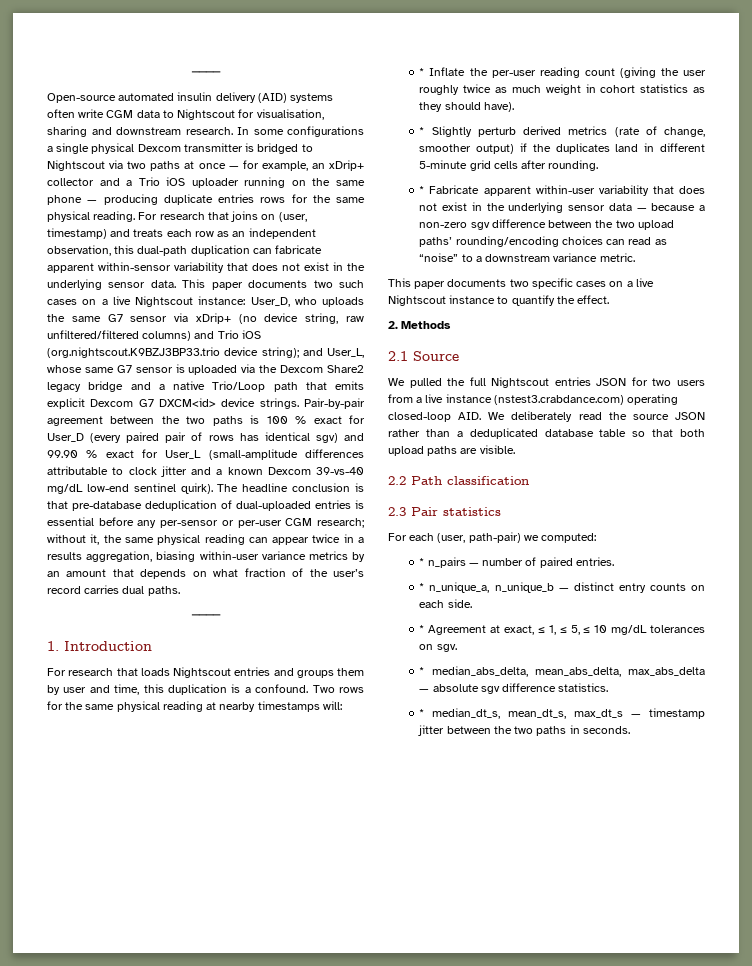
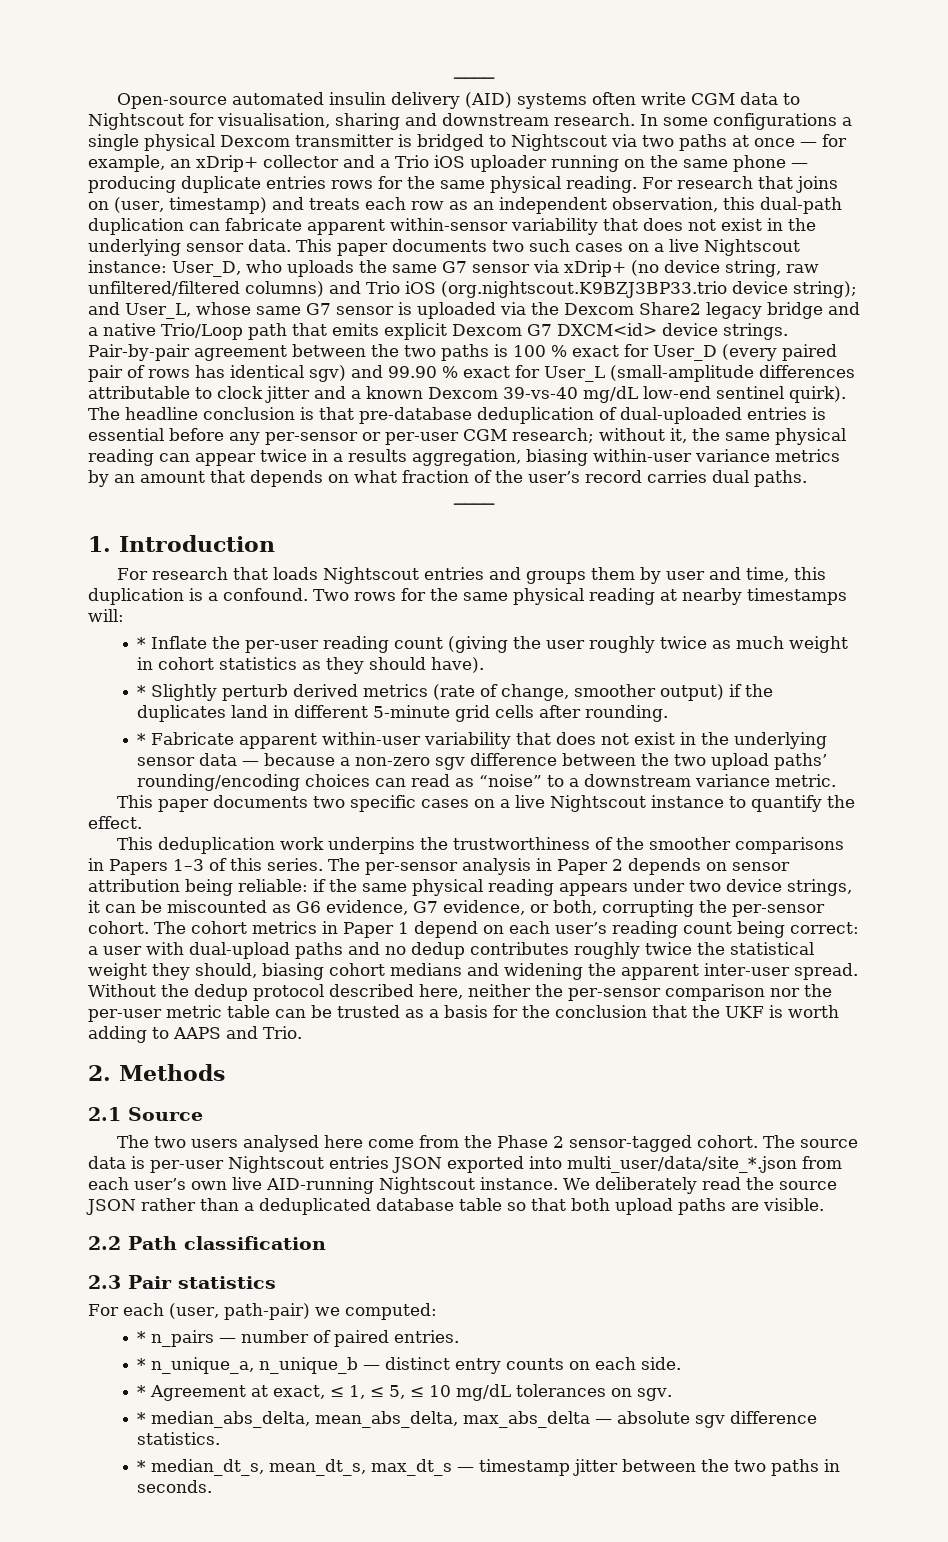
+ This deduplication work underpins the trustworthiness of the smoother comparisons in Papers 1–3 of this series. The per-sensor analysis in Paper 2 depends on sensor attribution being reliable: if the same physical reading appears under two device strings, it can be miscounted as G6 evidence, G7 evidence, or both, corrupting the per-sensor cohort. The cohort metrics in Paper 1 depend on each user’s reading count being correct: a user with dual-upload paths and no dedup contributes roughly twice the statistical weight they should, biasing cohort medians and widening the apparent inter-user spread. Without the dedup protocol described here, neither the per-sensor comparison nor the per-user metric table can be trusted as a basis for the conclusion that the UKF is worth adding to AAPS and Trio.
  2. Methods
  2.1 Source
- We pulled the full Nightscout entries JSON for two users from a live instance (nstest3.crabdance.com) operating closed-loop AID. We deliberately read the source JSON rather than a deduplicated database table so that both upload paths are visible.
+ The two users analysed here come from the Phase 2 sensor-tagged cohort. The source data is per-user Nightscout entries JSON exported into multi_user/data/site_*.json from each user’s own live AID-running Nightscout instance. We deliberately read the source JSON rather than a deduplicated database table so that both upload paths are visible.

